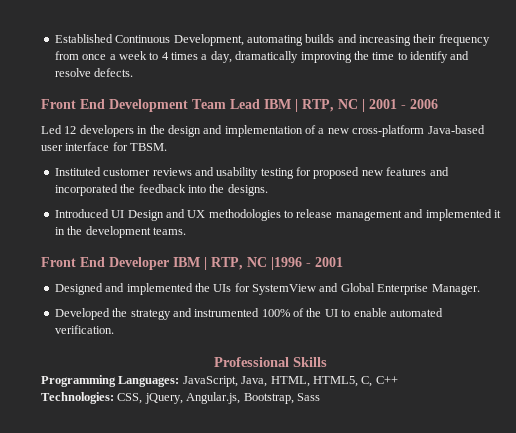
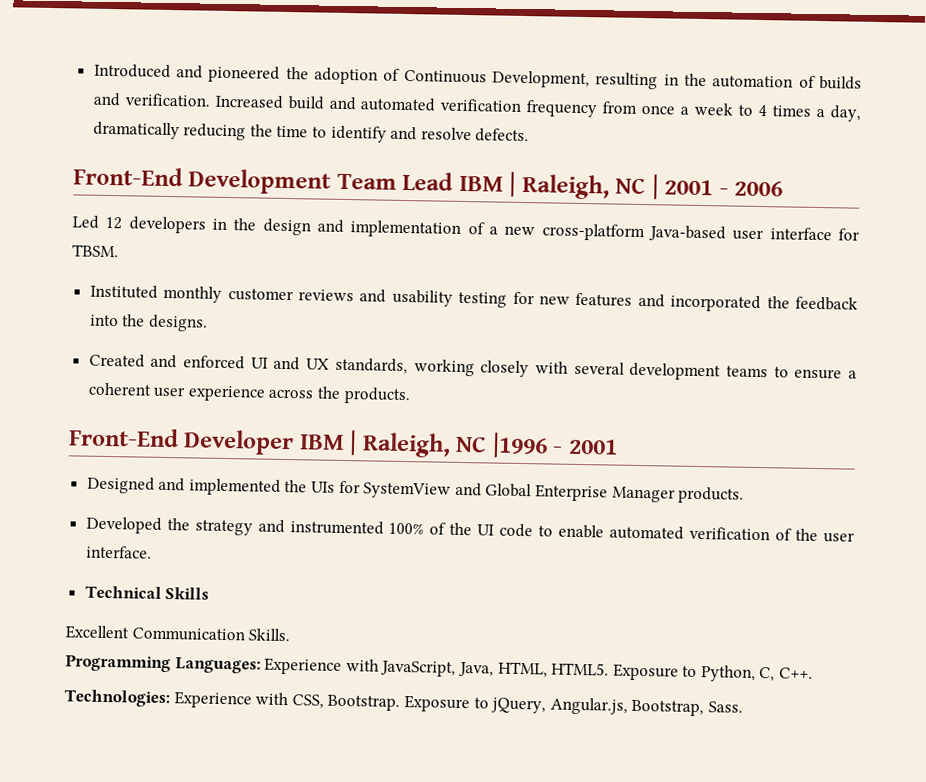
- Established Continuous Development, automating builds and increasing their frequency from once a week to 4 times a day, dramatically improving the time to identify and resolve defects.
+ Introduced and pioneered the adoption of Continuous Development, resulting in the automation of builds and verification. Increased build and automated verification frequency from once a week to 4 times a day, dramatically reducing the time to identify and resolve defects.
- Front End Development Team Lead IBM | RTP, NC | 2001 - 2006
+ Front-End Development Team Lead IBM | Raleigh, NC | 2001 - 2006
- Instituted customer reviews and usability testing for proposed new features and incorporated the feedback into the designs.
+ Instituted monthly customer reviews and usability testing for new features and incorporated the feedback into the designs.
- Introduced UI Design and UX methodologies to release management and implemented it in the development teams.
- Front End Developer IBM | RTP, NC |1996 - 2001
+ Created and enforced UI and UX standards, working closely with several development teams to ensure a coherent user experience across the products.
+ Front-End Developer IBM | Raleigh, NC |1996 - 2001
- Designed and implemented the UIs for SystemView and Global Enterprise Manager.
+ Designed and implemented the UIs for SystemView and Global Enterprise Manager products.
- Developed the strategy and instrumented 100% of the UI to enable automated verification.
- Professional Skills
+ Developed the strategy and instrumented 100% of the UI code to enable automated verification of the user interface.
+ Technical Skills
+ Excellent Communication Skills.
- Programming Languages: JavaScript, Java, HTML, HTML5, C, C++
- Technologies: CSS, jQuery, Angular.js, Bootstrap, Sass
+ Programming Languages: Experience with JavaScript, Java, HTML, HTML5. Exposure to Python, C, C++.
+ Technologies: Experience with CSS, Bootstrap. Exposure to jQuery, Angular.js, Bootstrap, Sass.

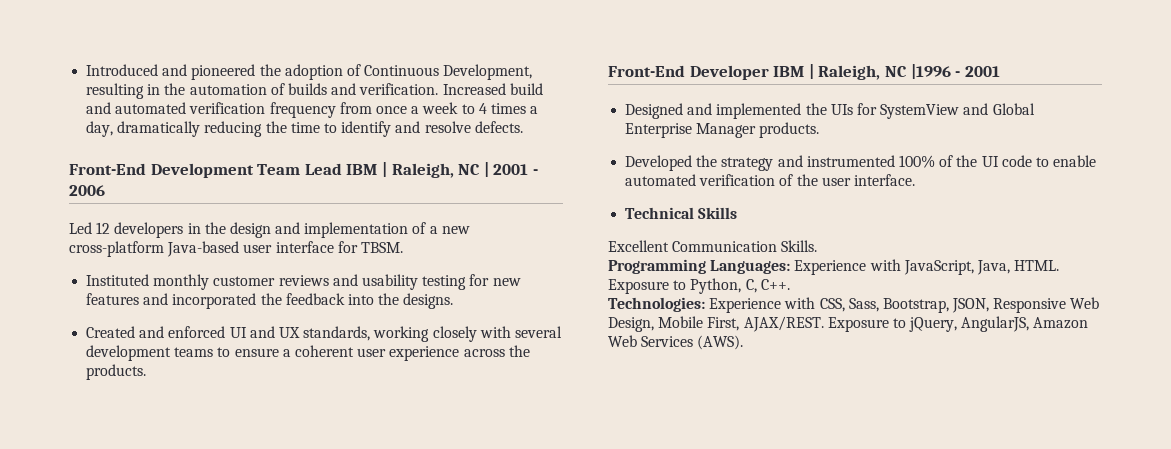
- Programming Languages: Experience with JavaScript, Java, HTML, HTML5.
+ Programming Languages: Experience with JavaScript, Java, HTML.
- Technologies: Experience with CSS, Bootstrap. Exposure to jQuery, Angular.js, Bootstrap, Sass.
+ Technologies: Experience with CSS, Sass, Bootstrap, JSON, Responsive Web Design, Mobile First, AJAX/REST. Exposure to jQuery, AngularJS, Amazon Web Services (AWS).

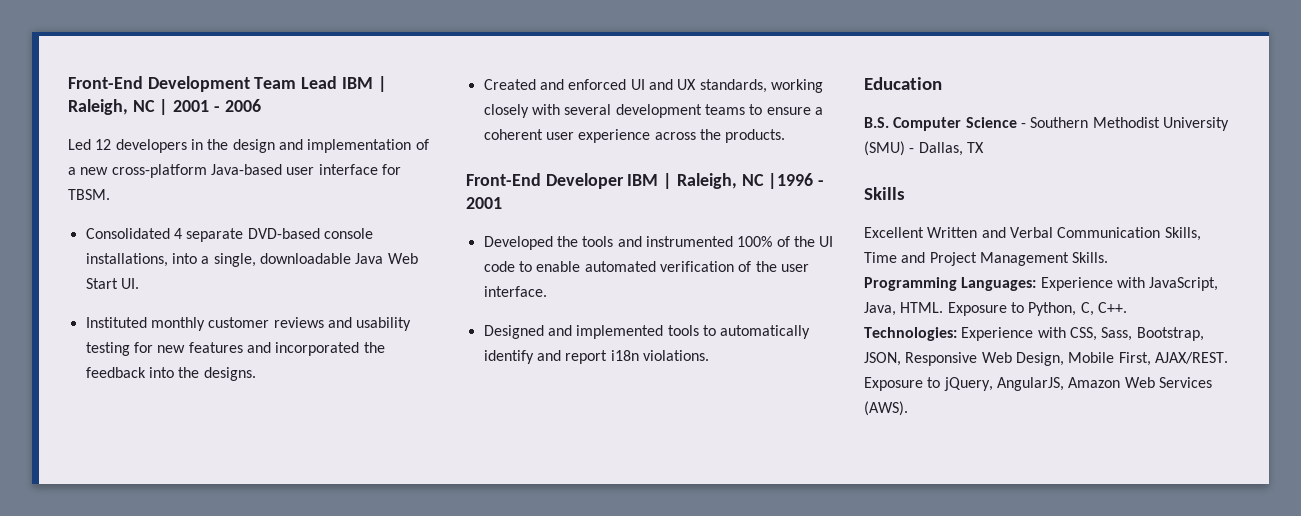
- Introduced and pioneered the adoption of Continuous Development, resulting in the automation of builds and verification. Increased build and automated verification frequency from once a week to 4 times a day, dramatically reducing the time to identify and resolve defects.
+ Consolidated 4 separate DVD-based console installations, into a single, downloadable Java Web Start UI.
- Designed and implemented the UIs for SystemView and Global Enterprise Manager products.
- Developed the strategy and instrumented 100% of the UI code to enable automated verification of the user interface.
+ Developed the tools and instrumented 100% of the UI code to enable automated verification of the user interface.
- Technical Skills
- Excellent Communication Skills.
+ Designed and implemented tools to automatically identify and report i18n violations.
+ Education
+ B.S. Computer Science - Southern Methodist University (SMU) - Dallas, TX
+ Skills
+ Excellent Written and Verbal Communication Skills, Time and Project Management Skills.

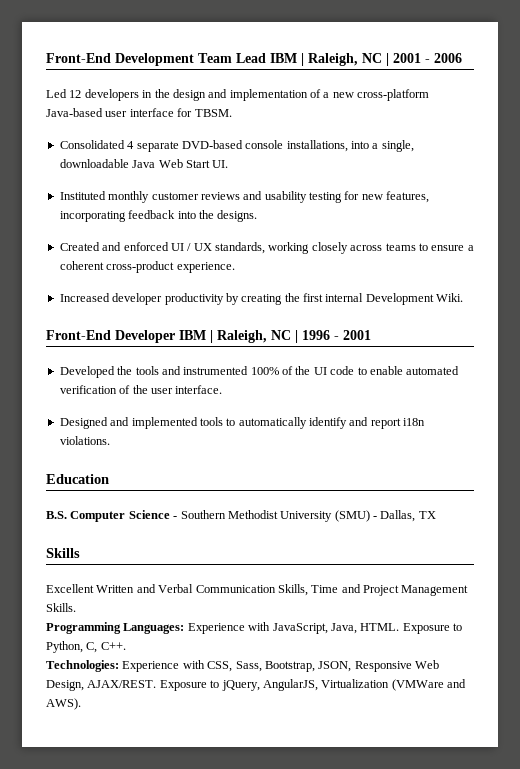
- Instituted monthly customer reviews and usability testing for new features and incorporated the feedback into the designs.
+ Instituted monthly customer reviews and usability testing for new features, incorporating feedback into the designs.
- Created and enforced UI and UX standards, working closely with several development teams to ensure a coherent user experience across the products.
+ Created and enforced UI / UX standards, working closely across teams to ensure a coherent cross-product experience.
+ Increased developer productivity by creating the first internal Development Wiki.
- Front-End Developer IBM | Raleigh, NC |1996 - 2001
+ Front-End Developer IBM | Raleigh, NC | 1996 - 2001
- Technologies: Experience with CSS, Sass, Bootstrap, JSON, Responsive Web Design, Mobile First, AJAX/REST.
+ Technologies: Experience with CSS, Sass, Bootstrap, JSON, Responsive Web Design, AJAX/REST.
- Exposure to jQuery, AngularJS, Amazon Web Services (AWS).
+ Exposure to jQuery, AngularJS, Virtualization (VMWare and AWS).

